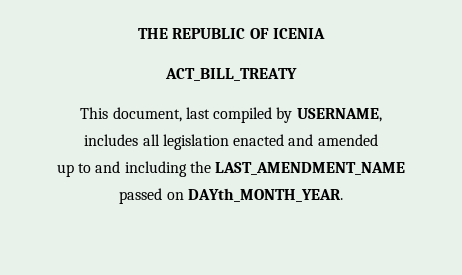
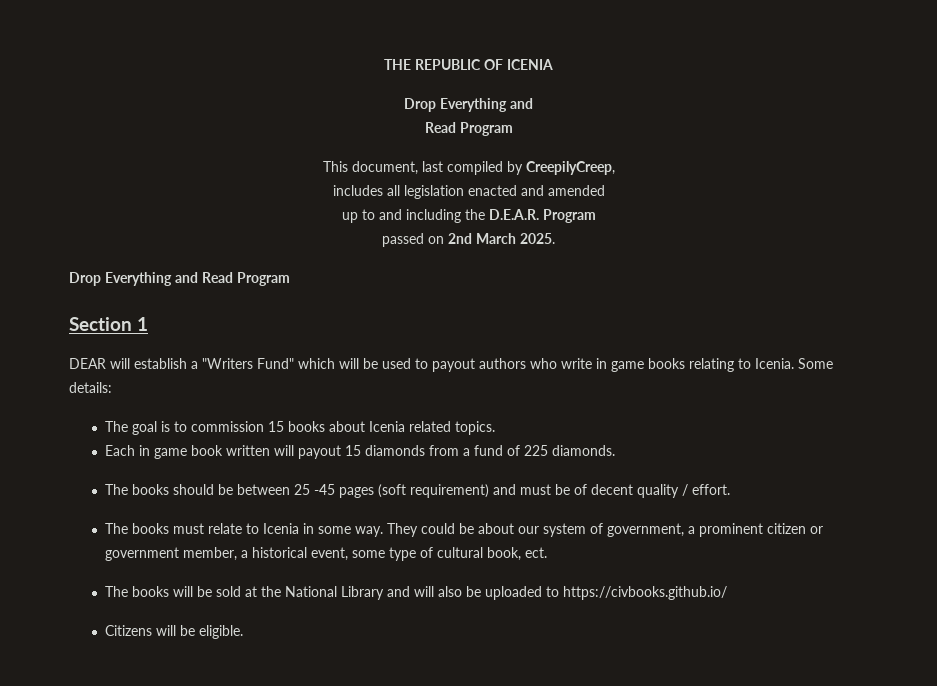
  THE REPUBLIC OF ICENIA
- ACT_BILL_TREATY
+ Drop Everything and
+ Read Program
- This document, last compiled by USERNAME,
+ This document, last compiled by CreepilyCreep,
- up to and including the LAST_AMENDMENT_NAME
+ up to and including the D.E.A.R. Program
- passed on DAYth_MONTH_YEAR.
+ passed on 2nd March 2025.
+ Drop Everything and Read Program
+ Section 1
+ DEAR will establish a "Writers Fund" which will be used to payout authors who write in game books relating to Icenia. Some details:
+ The goal is to commission 15 books about Icenia related topics.
+ Each in game book written will payout 15 diamonds from a fund of 225 diamonds.
+ The books should be between 25 -45 pages (soft requirement) and must be of decent quality / effort.
+ The books must relate to Icenia in some way. They could be about our system of government, a prominent citizen or government member, a historical event, some type of cultural book, ect.
+ The books will be sold at the National Library and will also be uploaded to https://civbooks.github.io/
+ Citizens will be eligible.

